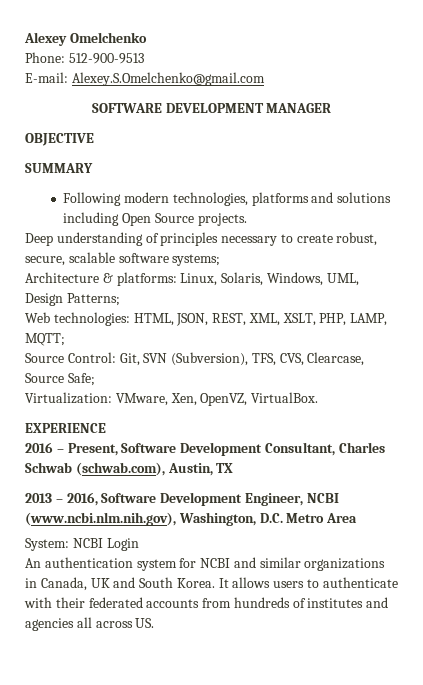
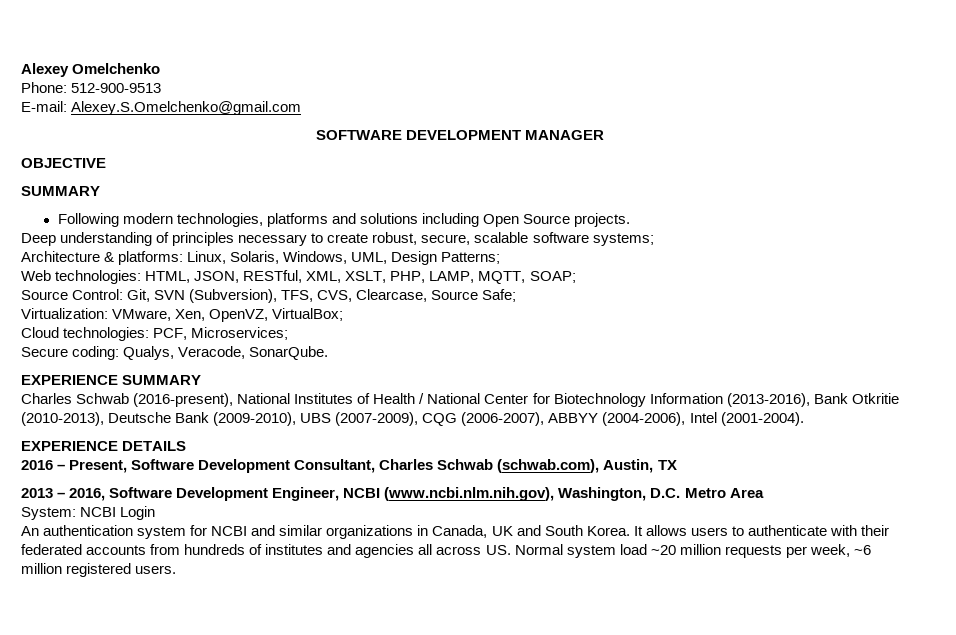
- Web technologies: HTML, JSON, REST, XML, XSLT, PHP, LAMP, MQTT;
+ Web technologies: HTML, JSON, RESTful, XML, XSLT, PHP, LAMP, MQTT, SOAP;
- Virtualization: VMware, Xen, OpenVZ, VirtualBox.
- EXPERIENCE
+ Virtualization: VMware, Xen, OpenVZ, VirtualBox;
+ Cloud technologies: PCF, Microservices;
+ Secure coding: Qualys, Veracode, SonarQube.
+ EXPERIENCE SUMMARY
+ Charles Schwab (2016-present), National Institutes of Health / National Center for Biotechnology Information (2013-2016), Bank Otkritie (2010-2013), Deutsche Bank (2009-2010), UBS (2007-2009), CQG (2006-2007), ABBYY (2004-2006), Intel (2001-2004).
+ EXPERIENCE DETAILS
- It allows users to authenticate with their federated accounts from hundreds of institutes and agencies all across US.
+ It allows users to authenticate with their federated accounts from hundreds of institutes and agencies all across US. Normal system load ~20 million requests per week, ~6 million registered users.

